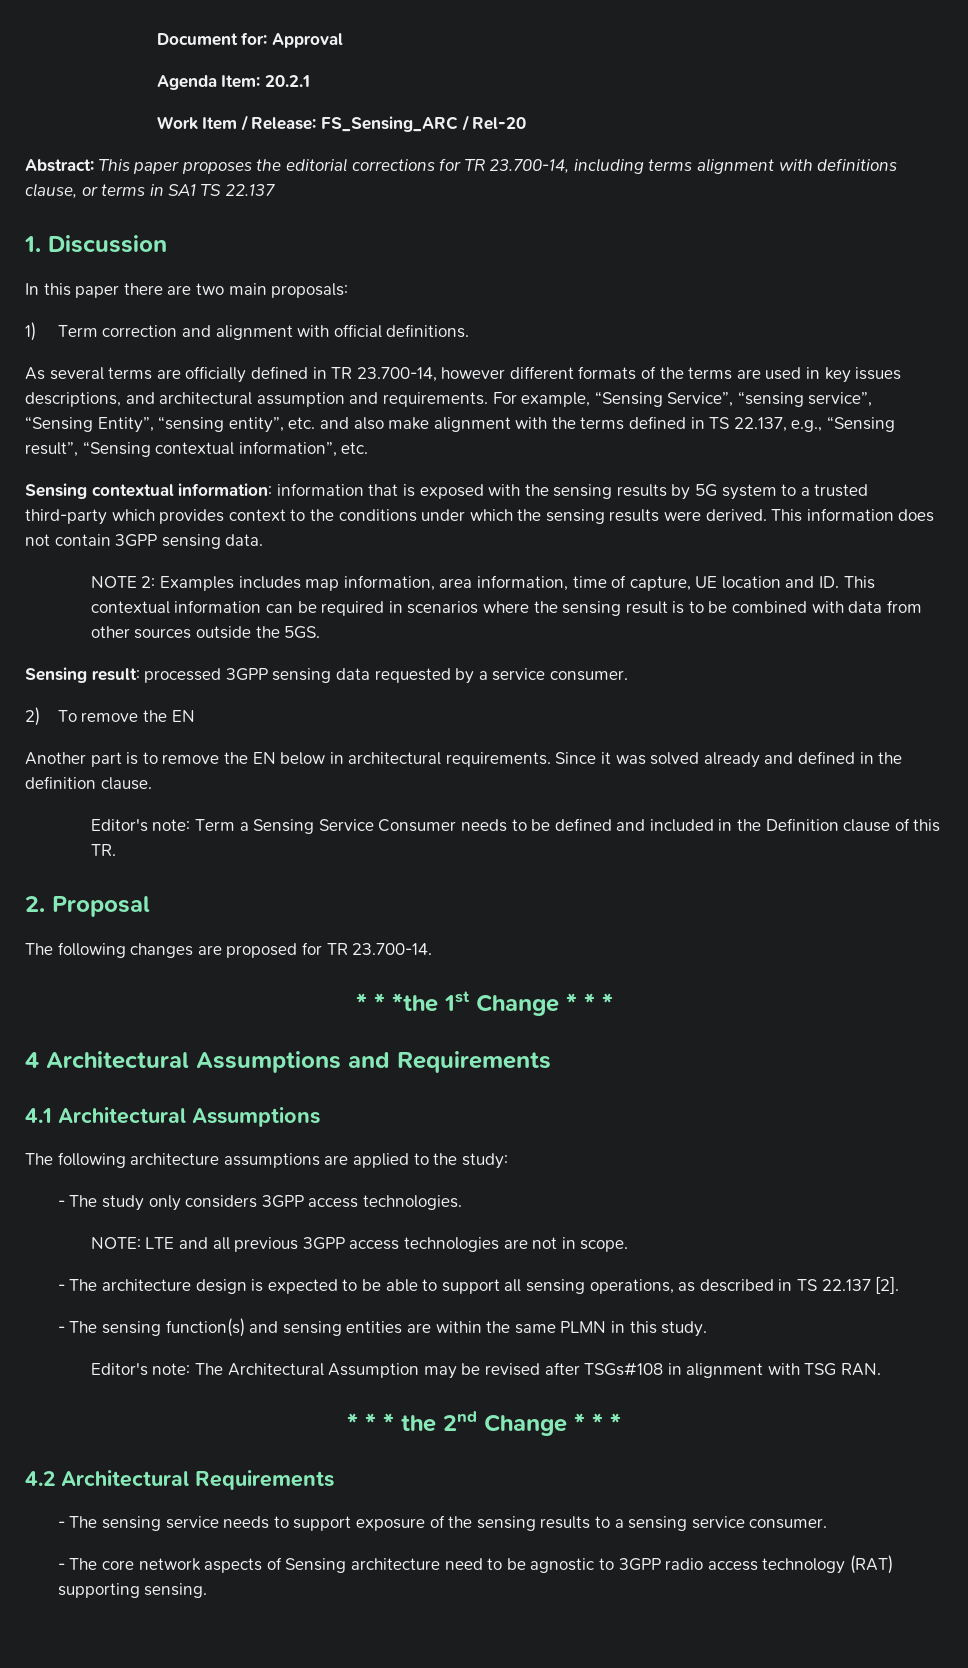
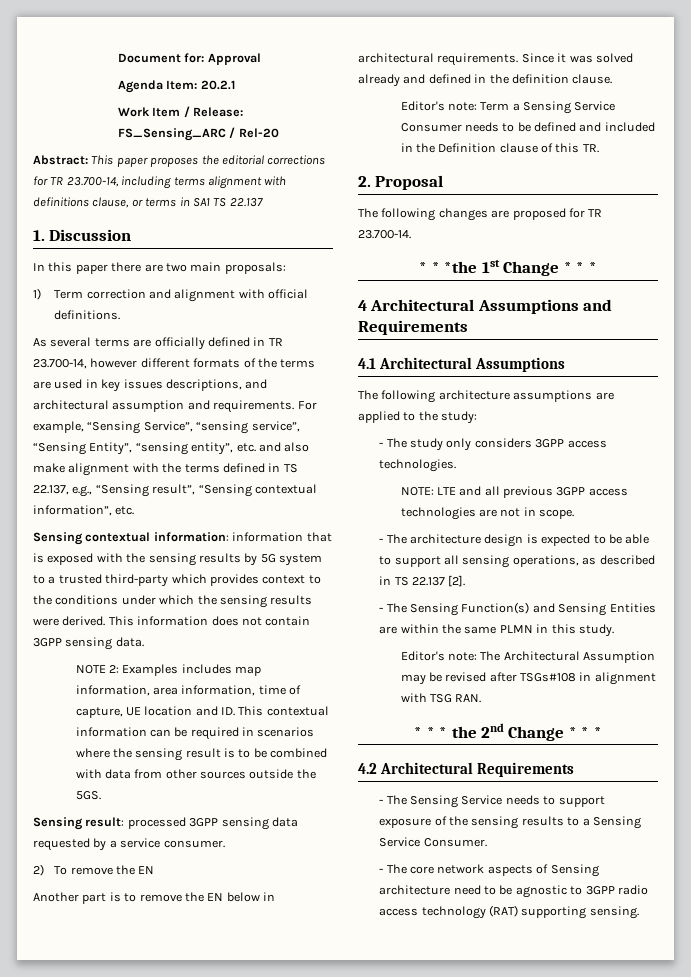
- - The sensing function(s) and sensing entities are within the same PLMN in this study.
+ - The Sensing Function(s) and Sensing Entities are within the same PLMN in this study.
- - The sensing service needs to support exposure of the sensing results to a sensing service consumer.
+ - The Sensing Service needs to support exposure of the sensing results to a Sensing Service Consumer.

